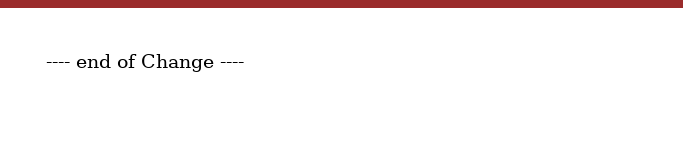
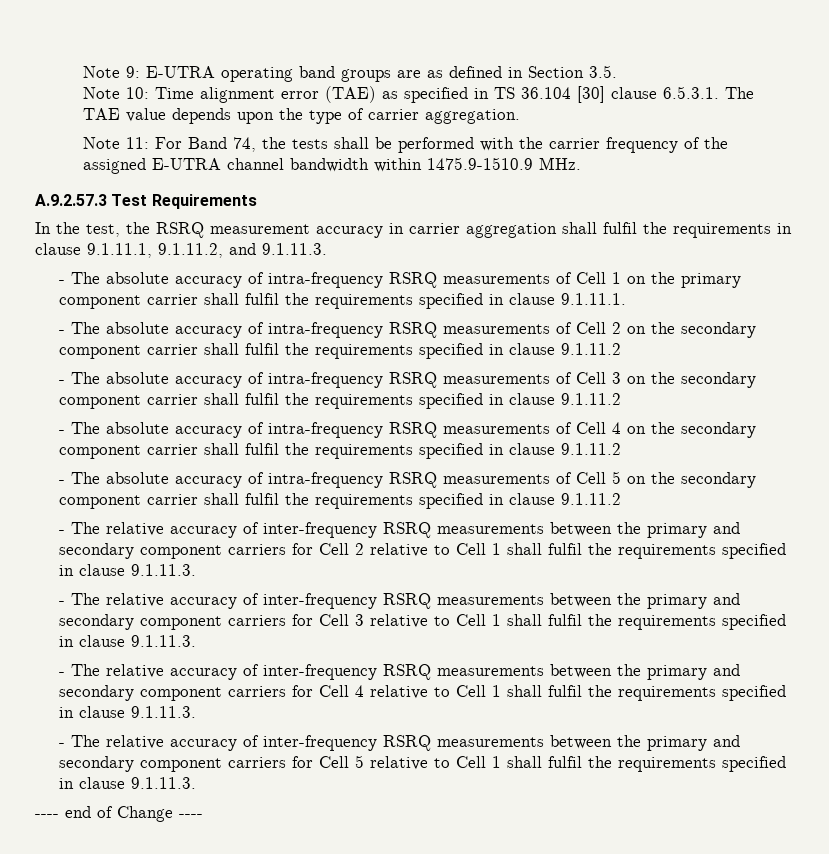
+ Note 9: E-UTRA operating band groups are as defined in Section 3.5.
+ Note 10: Time alignment error (TAE) as specified in TS 36.104 [30] clause 6.5.3.1. The TAE value depends upon the type of carrier aggregation.
+ Note 11: For Band 74, the tests shall be performed with the carrier frequency of the assigned E-UTRA channel bandwidth within 1475.9-1510.9 MHz.
+ A.9.2.57.3 Test Requirements
+ In the test, the RSRQ measurement accuracy in carrier aggregation shall fulfil the requirements in clause 9.1.11.1, 9.1.11.2, and 9.1.11.3.
+ - The absolute accuracy of intra-frequency RSRQ measurements of Cell 1 on the primary component carrier shall fulfil the requirements specified in clause 9.1.11.1.
+ - The absolute accuracy of intra-frequency RSRQ measurements of Cell 2 on the secondary component carrier shall fulfil the requirements specified in clause 9.1.11.2
+ - The absolute accuracy of intra-frequency RSRQ measurements of Cell 3 on the secondary component carrier shall fulfil the requirements specified in clause 9.1.11.2
+ - The absolute accuracy of intra-frequency RSRQ measurements of Cell 4 on the secondary component carrier shall fulfil the requirements specified in clause 9.1.11.2
+ - The absolute accuracy of intra-frequency RSRQ measurements of Cell 5 on the secondary component carrier shall fulfil the requirements specified in clause 9.1.11.2
+ - The relative accuracy of inter-frequency RSRQ measurements between the primary and secondary component carriers for Cell 2 relative to Cell 1 shall fulfil the requirements specified in clause 9.1.11.3.
+ - The relative accuracy of inter-frequency RSRQ measurements between the primary and secondary component carriers for Cell 3 relative to Cell 1 shall fulfil the requirements specified in clause 9.1.11.3.
+ - The relative accuracy of inter-frequency RSRQ measurements between the primary and secondary component carriers for Cell 4 relative to Cell 1 shall fulfil the requirements specified in clause 9.1.11.3.
+ - The relative accuracy of inter-frequency RSRQ measurements between the primary and secondary component carriers for Cell 5 relative to Cell 1 shall fulfil the requirements specified in clause 9.1.11.3.

